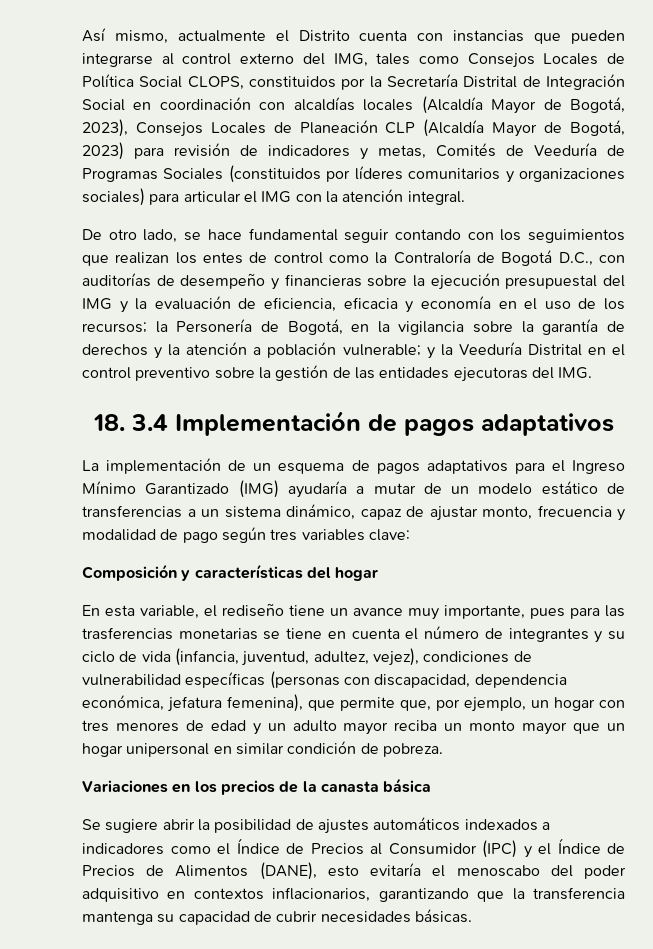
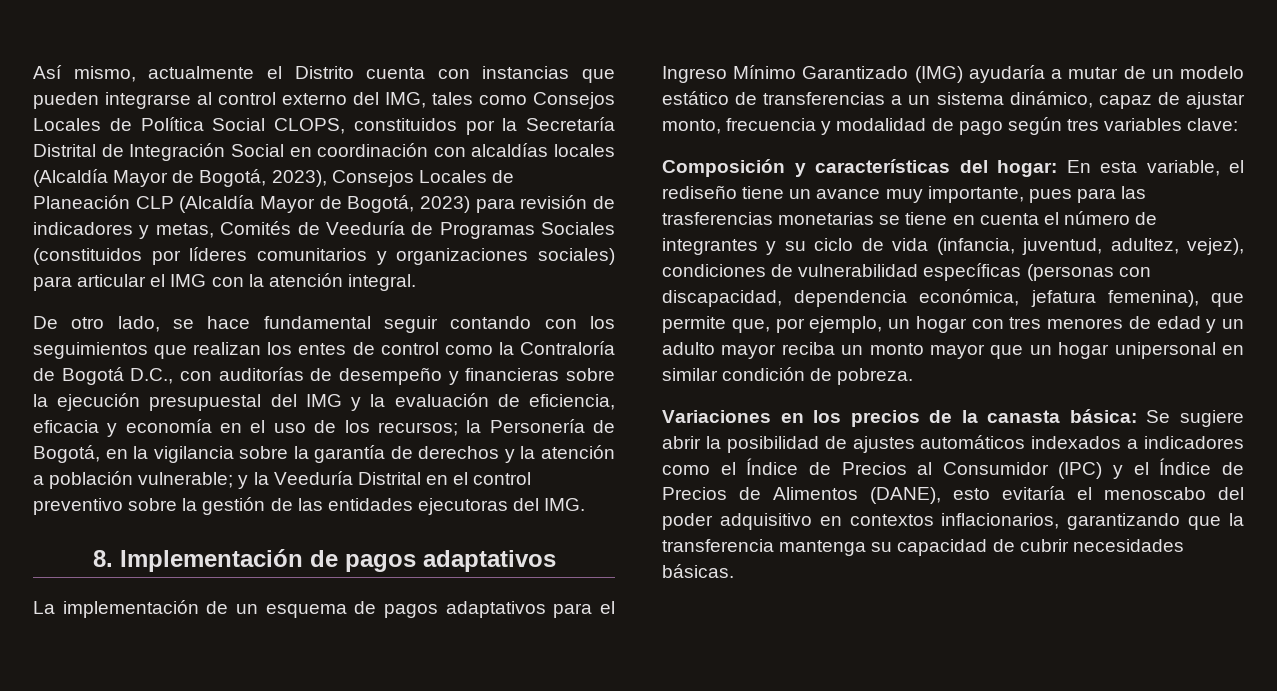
- 18. 3.4 Implementación de pagos adaptativos
+ 8. Implementación de pagos adaptativos
- Composición y características del hogar
- En esta variable, el rediseño tiene un avance muy importante, pues para las trasferencias monetarias se tiene en cuenta el número de integrantes y su ciclo de vida (infancia, juventud, adultez, vejez), condiciones de vulnerabilidad específicas (personas con discapacidad, dependencia económica, jefatura femenina), que permite que, por ejemplo, un hogar con tres menores de edad y un adulto mayor reciba un monto mayor que un hogar unipersonal en similar condición de pobreza.
+ Composición y características del hogar: En esta variable, el rediseño tiene un avance muy importante, pues para las trasferencias monetarias se tiene en cuenta el número de integrantes y su ciclo de vida (infancia, juventud, adultez, vejez), condiciones de vulnerabilidad específicas (personas con discapacidad, dependencia económica, jefatura femenina), que permite que, por ejemplo, un hogar con tres menores de edad y un adulto mayor reciba un monto mayor que un hogar unipersonal en similar condición de pobreza.
- Variaciones en los precios de la canasta básica
- Se sugiere abrir la posibilidad de ajustes automáticos indexados a indicadores como el Índice de Precios al Consumidor (IPC) y el Índice de Precios de Alimentos (DANE), esto evitaría el menoscabo del poder adquisitivo en contextos inflacionarios, garantizando que la transferencia mantenga su capacidad de cubrir necesidades básicas.
+ Variaciones en los precios de la canasta básica: Se sugiere abrir la posibilidad de ajustes automáticos indexados a indicadores como el Índice de Precios al Consumidor (IPC) y el Índice de Precios de Alimentos (DANE), esto evitaría el menoscabo del poder adquisitivo en contextos inflacionarios, garantizando que la transferencia mantenga su capacidad de cubrir necesidades básicas.

